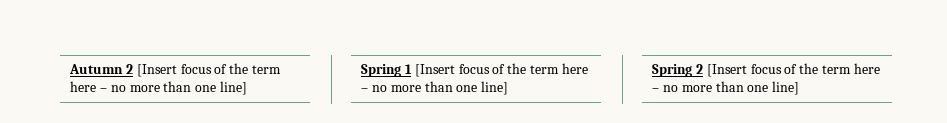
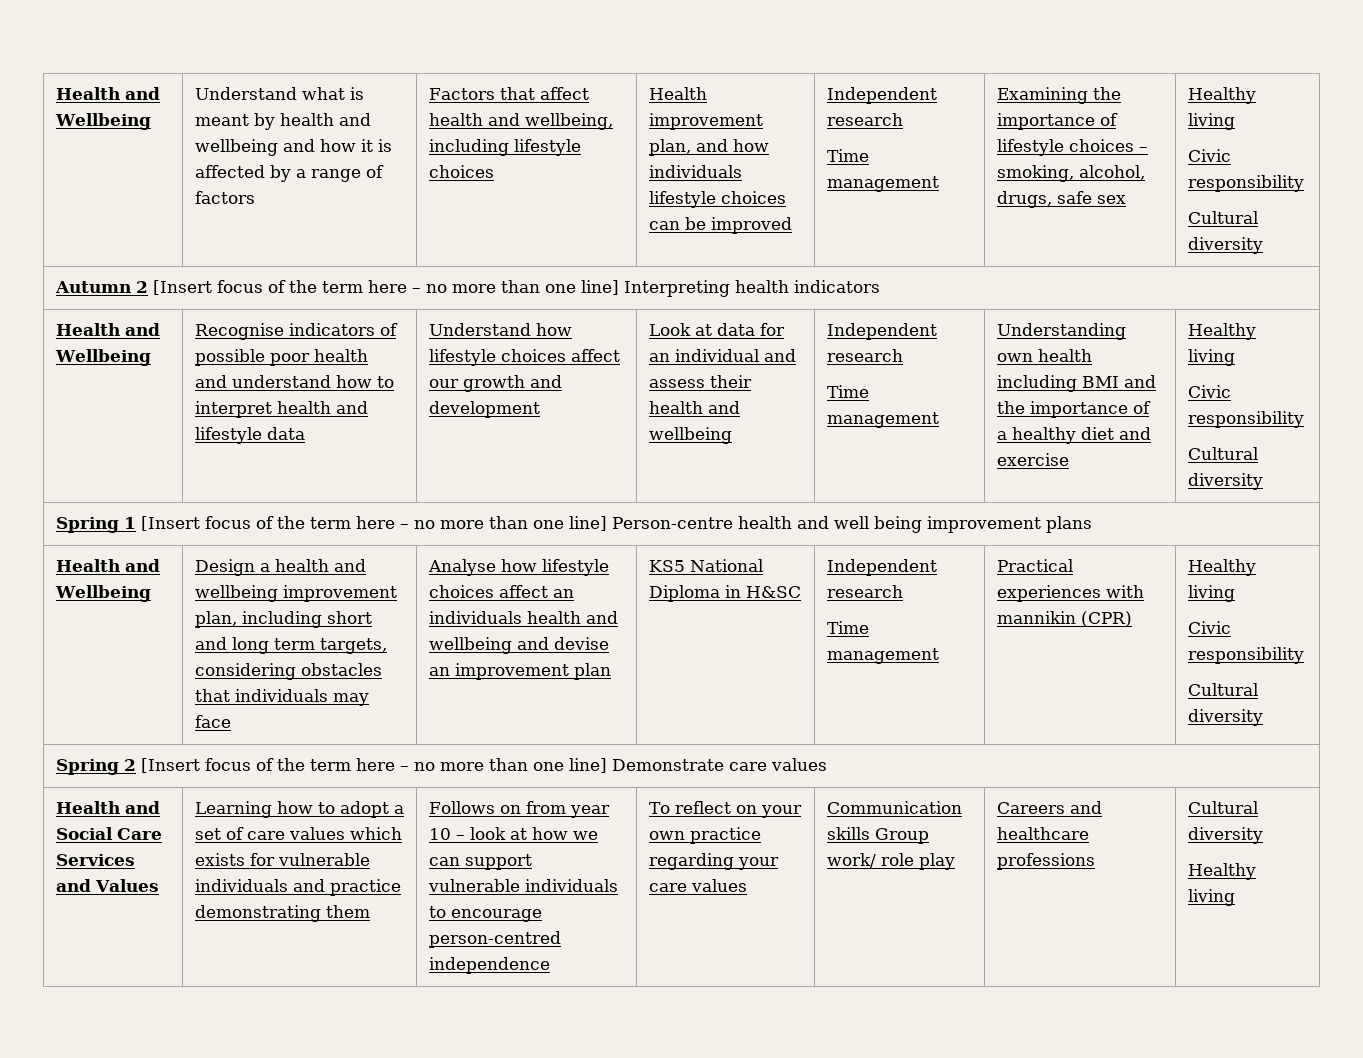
+ Health and Wellbeing | Understand what is meant by health and wellbeing and how it is affected by a range of factors | Factors that affect health and wellbeing, including lifestyle choices | Health improvement plan, and how individuals lifestyle choices can be improved | Independent research
+ Time management | Examining the importance of lifestyle choices – smoking, alcohol, drugs, safe sex | Healthy living
+ Civic responsibility
+ Cultural diversity
- Autumn 2 [Insert focus of the term here – no more than one line]
+ Autumn 2 [Insert focus of the term here – no more than one line] Interpreting health indicators
+ Health and Wellbeing | Recognise indicators of possible poor health and understand how to interpret health and lifestyle data | Understand how lifestyle choices affect our growth and development | Look at data for an individual and assess their health and wellbeing | Independent research
+ Time management | Understanding own health including BMI and the importance of a healthy diet and exercise | Healthy living
+ Civic responsibility
+ Cultural diversity
- Spring 1 [Insert focus of the term here – no more than one line]
+ Spring 1 [Insert focus of the term here – no more than one line] Person-centre health and well being improvement plans
+ Health and Wellbeing | Design a health and wellbeing improvement plan, including short and long term targets, considering obstacles that individuals may face | Analyse how lifestyle choices affect an individuals health and wellbeing and devise an improvement plan | KS5 National Diploma in H&SC | Independent research
+ Time management | Practical experiences with mannikin (CPR) | Healthy living
+ Civic responsibility
+ Cultural diversity
- Spring 2 [Insert focus of the term here – no more than one line]
+ Spring 2 [Insert focus of the term here – no more than one line] Demonstrate care values
+ Health and Social Care Services and Values | Learning how to adopt a set of care values which exists for vulnerable individuals and practice demonstrating them | Follows on from year 10 – look at how we can support vulnerable individuals to encourage person-centred independence | To reflect on your own practice regarding your care values | Communication skills Group work/ role play | Careers and healthcare professions | Cultural diversity
+ Healthy living

